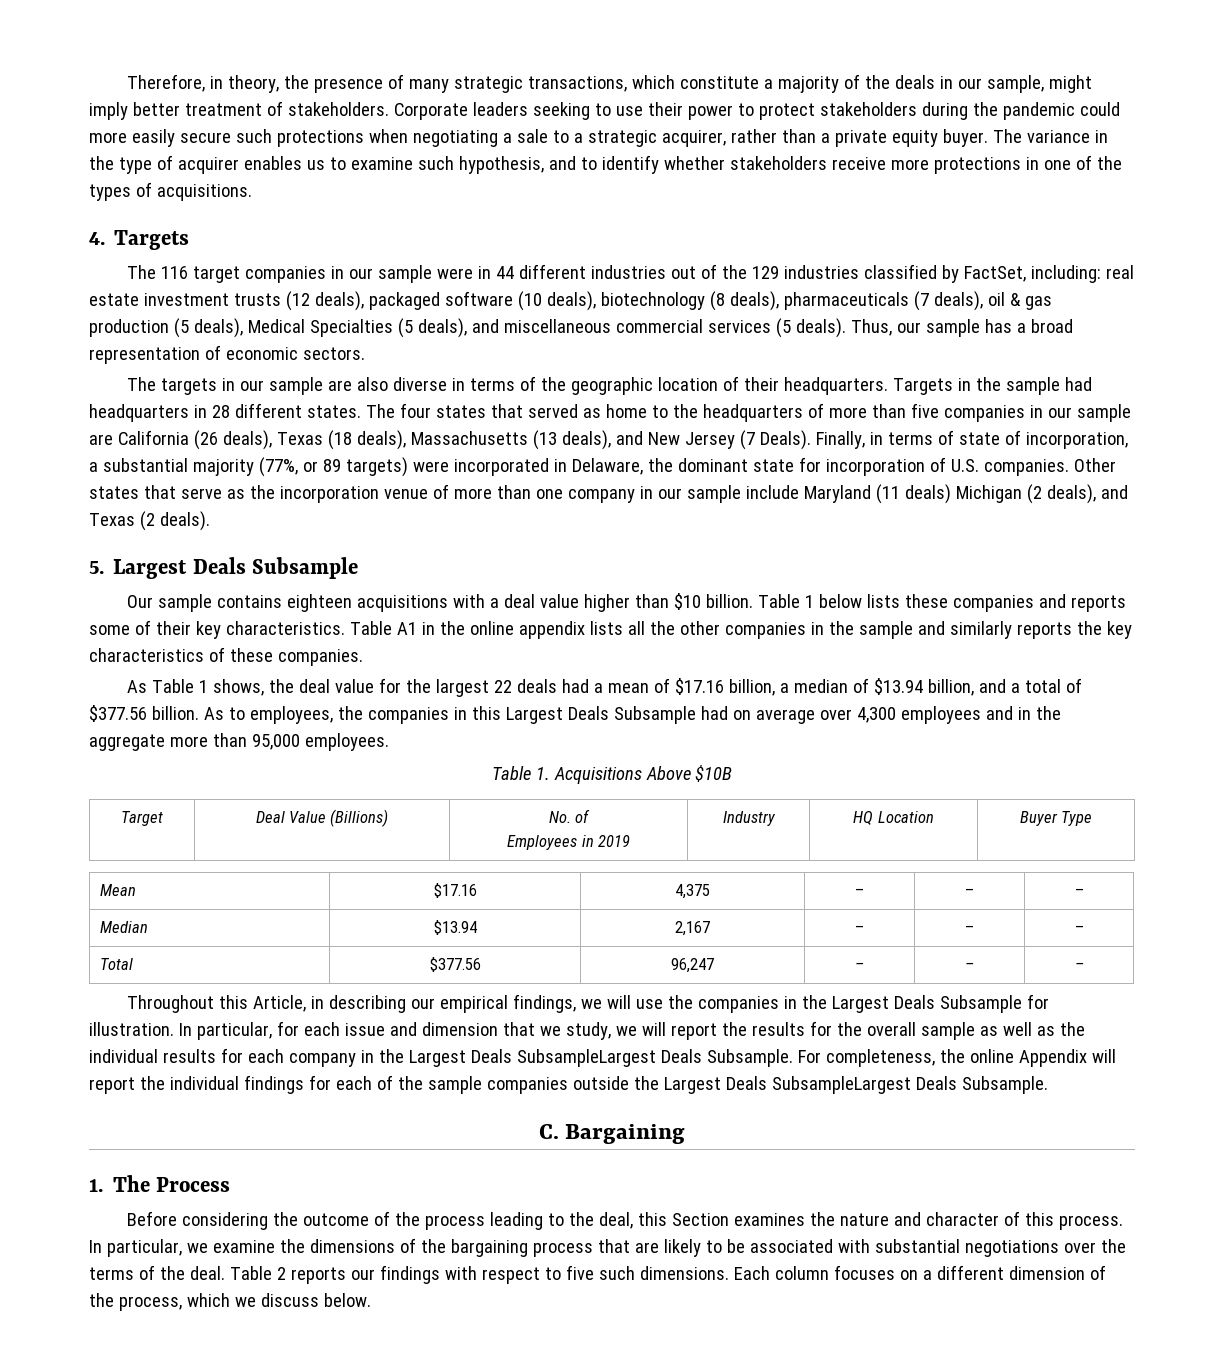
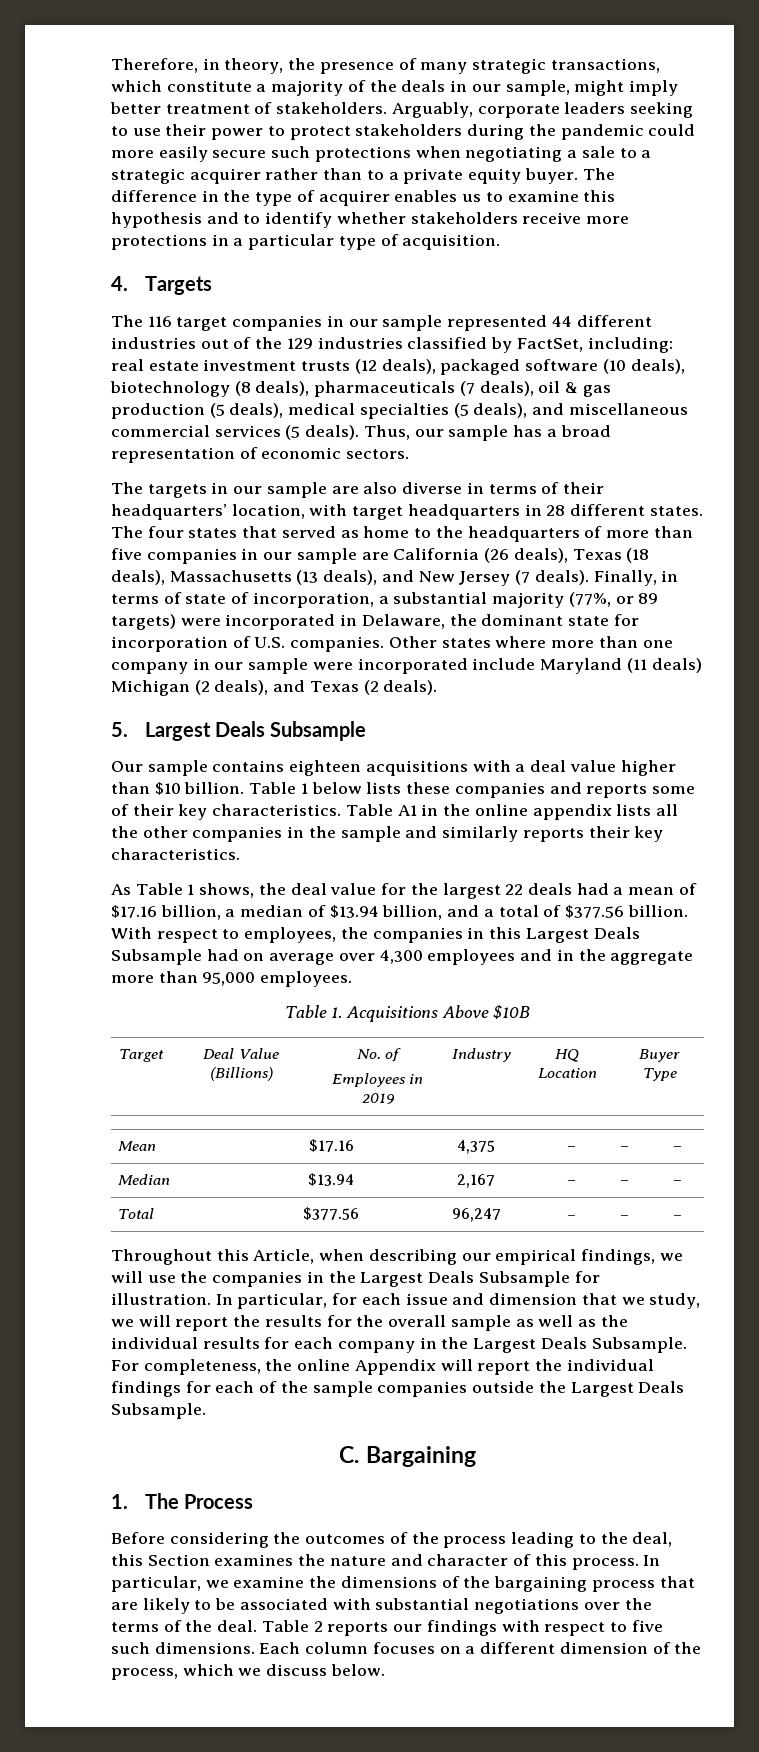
- Corporate leaders seeking to use their power to protect stakeholders during the pandemic could more easily secure such protections when negotiating a sale to a strategic acquirer, rather than a private equity buyer.
+ Arguably, corporate leaders seeking to use their power to protect stakeholders during the pandemic could more easily secure such protections when negotiating a sale to a strategic acquirer rather than to a private equity buyer.
- The variance in the type of acquirer enables us to examine such hypothesis, and to identify whether stakeholders receive more protections in one of the types of acquisitions.
+ The difference in the type of acquirer enables us to examine this hypothesis and to identify whether stakeholders receive more protections in a particular type of acquisition.
- The 116 target companies in our sample were in 44 different industries out of the 129 industries classified by FactSet, including: real estate investment trusts (12 deals), packaged software (10 deals), biotechnology (8 deals), pharmaceuticals (7 deals), oil & gas production (5 deals), Medical Specialties (5 deals), and miscellaneous commercial services (5 deals).
+ The 116 target companies in our sample represented 44 different industries out of the 129 industries classified by FactSet, including: real estate investment trusts (12 deals), packaged software (10 deals), biotechnology (8 deals), pharmaceuticals (7 deals), oil & gas production (5 deals), medical specialties (5 deals), and miscellaneous commercial services (5 deals).
- The targets in our sample are also diverse in terms of the geographic location of their headquarters. Targets in the sample had headquarters in 28 different states.
+ The targets in our sample are also diverse in terms of their headquarters’ location, with target headquarters in 28 different states.
- The four states that served as home to the headquarters of more than five companies in our sample are California (26 deals), Texas (18 deals), Massachusetts (13 deals), and New Jersey (7 Deals).
+ The four states that served as home to the headquarters of more than five companies in our sample are California (26 deals), Texas (18 deals), Massachusetts (13 deals), and New Jersey (7 deals).
- Other states that serve as the incorporation venue of more than one company in our sample include Maryland (11 deals) Michigan (2 deals), and Texas (2 deals).
+ Other states where more than one company in our sample were incorporated include Maryland (11 deals) Michigan (2 deals), and Texas (2 deals).
- Table A1 in the online appendix lists all the other companies in the sample and similarly reports the key characteristics of these companies.
+ Table A1 in the online appendix lists all the other companies in the sample and similarly reports their key characteristics.
- As to employees, the companies in this Largest Deals Subsample had on average over 4,300 employees and in the aggregate more than 95,000 employees.
+ With respect to employees, the companies in this Largest Deals Subsample had on average over 4,300 employees and in the aggregate more than 95,000 employees.
- Throughout this Article, in describing our empirical findings, we will use the companies in the Largest Deals Subsample for illustration.
+ Throughout this Article, when describing our empirical findings, we will use the companies in the Largest Deals Subsample for illustration.
- In particular, for each issue and dimension that we study, we will report the results for the overall sample as well as the individual results for each company in the Largest Deals SubsampleLargest Deals Subsample.
+ In particular, for each issue and dimension that we study, we will report the results for the overall sample as well as the individual results for each company in the Largest Deals Subsample.
- For completeness, the online Appendix will report the individual findings for each of the sample companies outside the Largest Deals SubsampleLargest Deals Subsample.
+ For completeness, the online Appendix will report the individual findings for each of the sample companies outside the Largest Deals Subsample.
- Before considering the outcome of the process leading to the deal, this Section examines the nature and character of this process.
+ Before considering the outcomes of the process leading to the deal, this Section examines the nature and character of this process.

